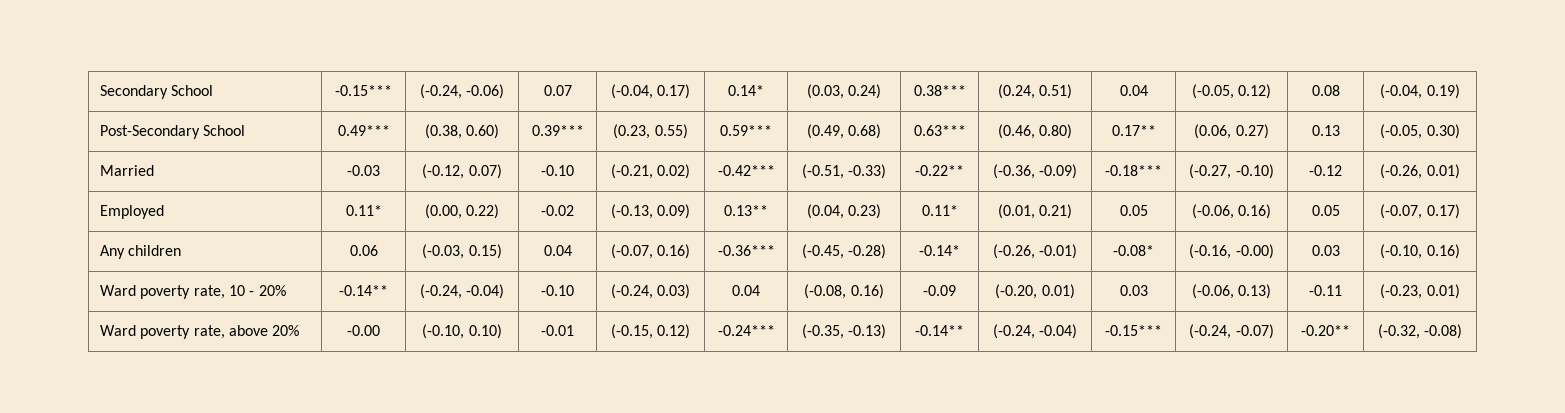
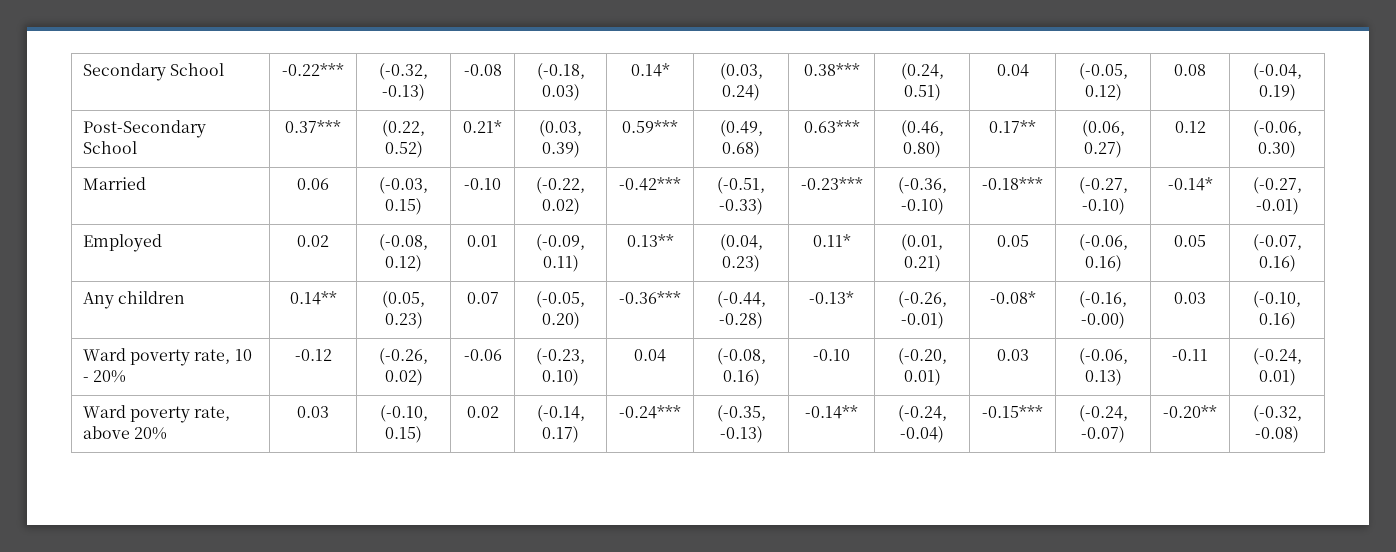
- Secondary School | -0.15*** | (-0.24, -0.06) | 0.07 | (-0.04, 0.17) | 0.14* | (0.03, 0.24) | 0.38*** | (0.24, 0.51) | 0.04 | (-0.05, 0.12) | 0.08 | (-0.04, 0.19)
+ Secondary School | -0.22*** | (-0.32, -0.13) | -0.08 | (-0.18, 0.03) | 0.14* | (0.03, 0.24) | 0.38*** | (0.24, 0.51) | 0.04 | (-0.05, 0.12) | 0.08 | (-0.04, 0.19)
- Post-Secondary School | 0.49*** | (0.38, 0.60) | 0.39*** | (0.23, 0.55) | 0.59*** | (0.49, 0.68) | 0.63*** | (0.46, 0.80) | 0.17** | (0.06, 0.27) | 0.13 | (-0.05, 0.30)
+ Post-Secondary School | 0.37*** | (0.22, 0.52) | 0.21* | (0.03, 0.39) | 0.59*** | (0.49, 0.68) | 0.63*** | (0.46, 0.80) | 0.17** | (0.06, 0.27) | 0.12 | (-0.06, 0.30)
- Married | -0.03 | (-0.12, 0.07) | -0.10 | (-0.21, 0.02) | -0.42*** | (-0.51, -0.33) | -0.22** | (-0.36, -0.09) | -0.18*** | (-0.27, -0.10) | -0.12 | (-0.26, 0.01)
- Employed | 0.11* | (0.00, 0.22) | -0.02 | (-0.13, 0.09) | 0.13** | (0.04, 0.23) | 0.11* | (0.01, 0.21) | 0.05 | (-0.06, 0.16) | 0.05 | (-0.07, 0.17)
+ Married | 0.06 | (-0.03, 0.15) | -0.10 | (-0.22, 0.02) | -0.42*** | (-0.51, -0.33) | -0.23*** | (-0.36, -0.10) | -0.18*** | (-0.27, -0.10) | -0.14* | (-0.27, -0.01)
+ Employed | 0.02 | (-0.08, 0.12) | 0.01 | (-0.09, 0.11) | 0.13** | (0.04, 0.23) | 0.11* | (0.01, 0.21) | 0.05 | (-0.06, 0.16) | 0.05 | (-0.07, 0.16)
- Any children | 0.06 | (-0.03, 0.15) | 0.04 | (-0.07, 0.16) | -0.36*** | (-0.45, -0.28) | -0.14* | (-0.26, -0.01) | -0.08* | (-0.16, -0.00) | 0.03 | (-0.10, 0.16)
+ Any children | 0.14** | (0.05, 0.23) | 0.07 | (-0.05, 0.20) | -0.36*** | (-0.44, -0.28) | -0.13* | (-0.26, -0.01) | -0.08* | (-0.16, -0.00) | 0.03 | (-0.10, 0.16)
- Ward poverty rate, 10 - 20% | -0.14** | (-0.24, -0.04) | -0.10 | (-0.24, 0.03) | 0.04 | (-0.08, 0.16) | -0.09 | (-0.20, 0.01) | 0.03 | (-0.06, 0.13) | -0.11 | (-0.23, 0.01)
+ Ward poverty rate, 10 - 20% | -0.12 | (-0.26, 0.02) | -0.06 | (-0.23, 0.10) | 0.04 | (-0.08, 0.16) | -0.10 | (-0.20, 0.01) | 0.03 | (-0.06, 0.13) | -0.11 | (-0.24, 0.01)
- Ward poverty rate, above 20% | -0.00 | (-0.10, 0.10) | -0.01 | (-0.15, 0.12) | -0.24*** | (-0.35, -0.13) | -0.14** | (-0.24, -0.04) | -0.15*** | (-0.24, -0.07) | -0.20** | (-0.32, -0.08)
+ Ward poverty rate, above 20% | 0.03 | (-0.10, 0.15) | 0.02 | (-0.14, 0.17) | -0.24*** | (-0.35, -0.13) | -0.14** | (-0.24, -0.04) | -0.15*** | (-0.24, -0.07) | -0.20** | (-0.32, -0.08)

